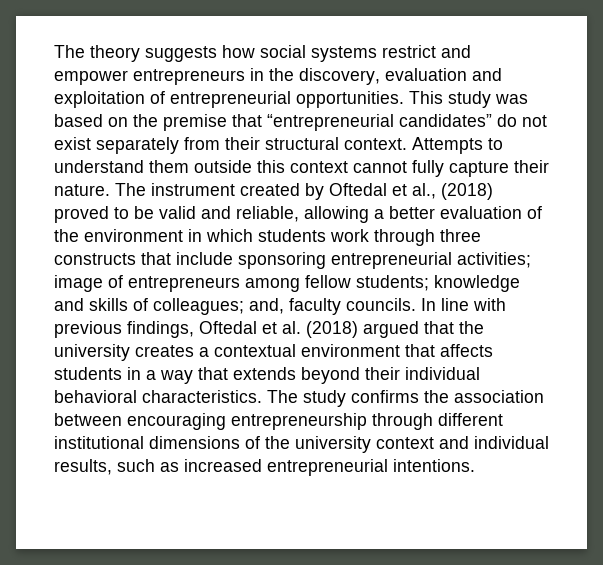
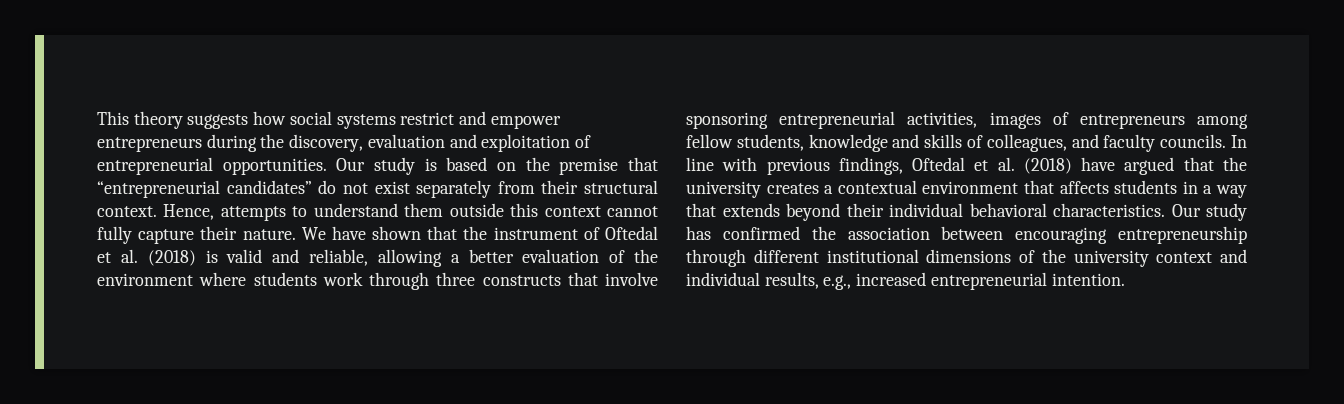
- The theory suggests how social systems restrict and empower entrepreneurs in the discovery, evaluation and exploitation of entrepreneurial opportunities.
+ This theory suggests how social systems restrict and empower entrepreneurs during the discovery, evaluation and exploitation of entrepreneurial opportunities.
- This study was based on the premise that “entrepreneurial candidates” do not exist separately from their structural context.
+ Our study is based on the premise that “entrepreneurial candidates” do not exist separately from their structural context.
- Attempts to understand them outside this context cannot fully capture their nature.
+ Hence, attempts to understand them outside this context cannot fully capture their nature.
- The instrument created by Oftedal et al., (2018) proved to be valid and reliable, allowing a better evaluation of the environment in which students work through three constructs that include sponsoring entrepreneurial activities; image of entrepreneurs among fellow students; knowledge and skills of colleagues; and, faculty councils.
+ We have shown that the instrument of Oftedal et al. (2018) is valid and reliable, allowing a better evaluation of the environment where students work through three constructs that involve sponsoring entrepreneurial activities, images of entrepreneurs among fellow students, knowledge and skills of colleagues, and faculty councils.
- In line with previous findings, Oftedal et al. (2018) argued that the university creates a contextual environment that affects students in a way that extends beyond their individual behavioral characteristics.
+ In line with previous findings, Oftedal et al. (2018) have argued that the university creates a contextual environment that affects students in a way that extends beyond their individual behavioral characteristics.
- The study confirms the association between encouraging entrepreneurship through different institutional dimensions of the university context and individual results, such as increased entrepreneurial intentions.
+ Our study has confirmed the association between encouraging entrepreneurship through different institutional dimensions of the university context and individual results, e.g., increased entrepreneurial intention.

